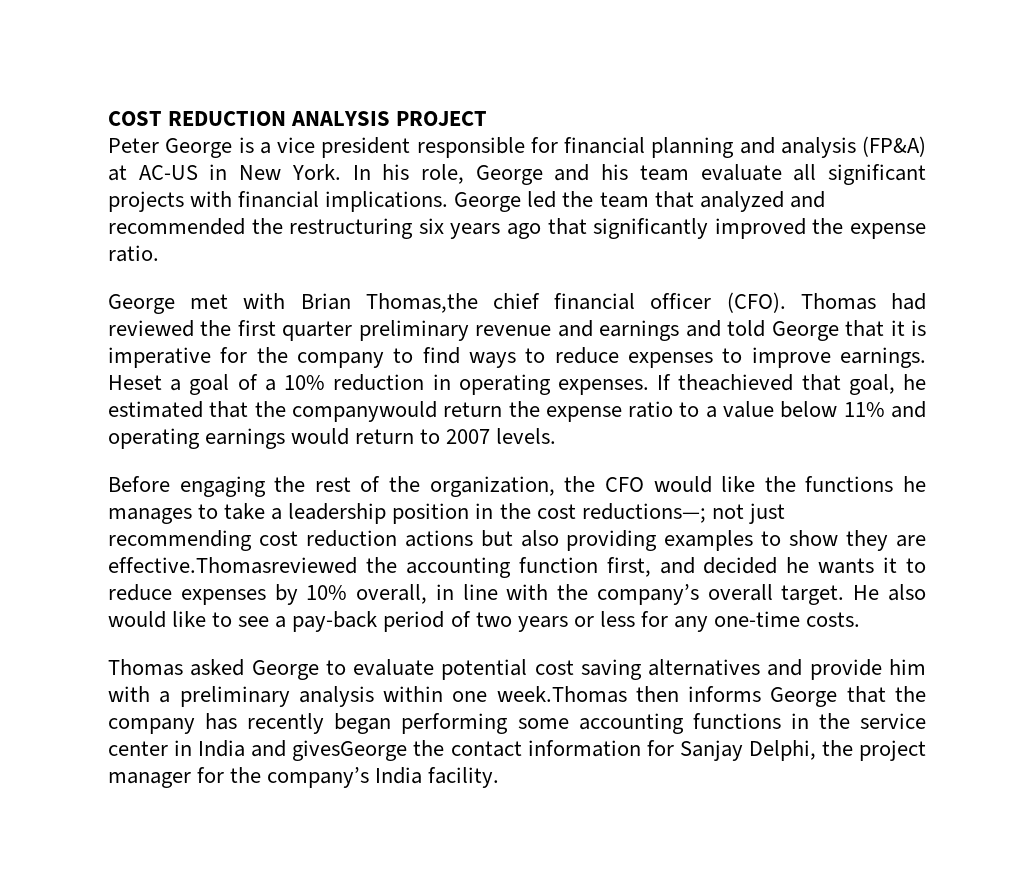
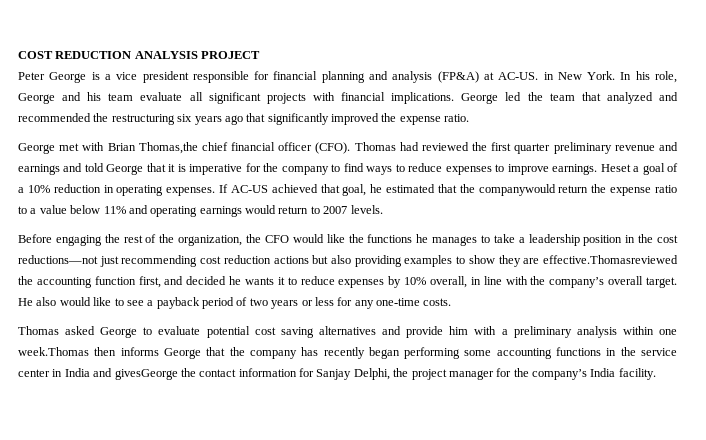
- Peter George is a vice president responsible for financial planning and analysis (FP&A) at AC-US in New York.
+ Peter George is a vice president responsible for financial planning and analysis (FP&A) at AC-US. in New York.
- If theachieved that goal, he estimated that the companywould return the expense ratio to a value below 11% and operating earnings would return to 2007 levels.
+ If AC-US achieved that goal, he estimated that the companywould return the expense ratio to a value below 11% and operating earnings would return to 2007 levels.
- Before engaging the rest of the organization, the CFO would like the functions he manages to take a leadership position in the cost reductions—; not just recommending cost reduction actions but also providing examples to show they are effective.Thomasreviewed the accounting function first, and decided he wants it to reduce expenses by 10% overall, in line with the company’s overall target.
+ Before engaging the rest of the organization, the CFO would like the functions he manages to take a leadership position in the cost reductions—not just recommending cost reduction actions but also providing examples to show they are effective.Thomasreviewed the accounting function first, and decided he wants it to reduce expenses by 10% overall, in line with the company’s overall target.
- He also would like to see a pay-back period of two years or less for any one-time costs.
+ He also would like to see a payback period of two years or less for any one-time costs.

